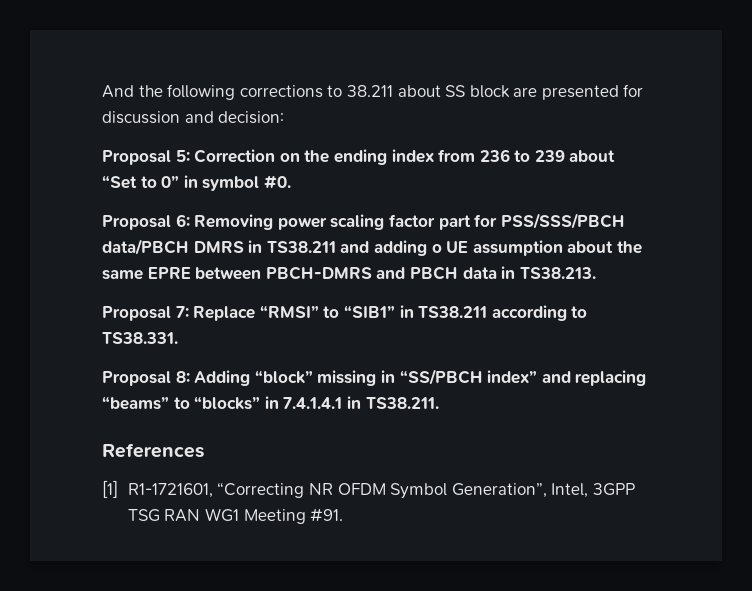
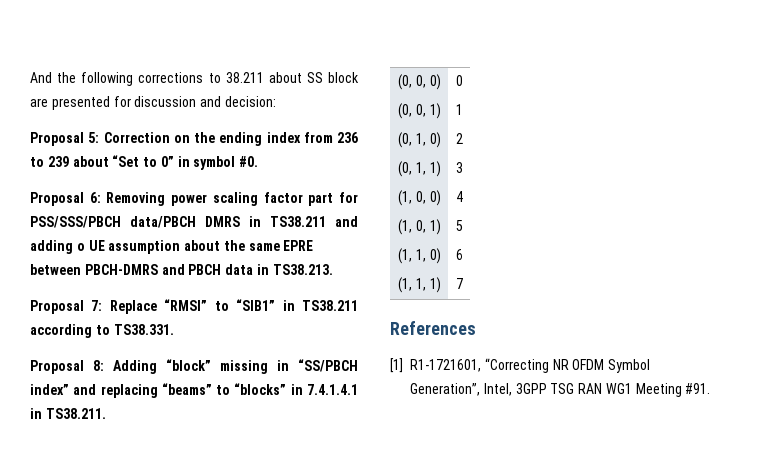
+ (0, 0, 0) | 0
+ (0, 0, 1) | 1
+ (0, 1, 0) | 2
+ (0, 1, 1) | 3
+ (1, 0, 0) | 4
+ (1, 0, 1) | 5
+ (1, 1, 0) | 6
+ (1, 1, 1) | 7

